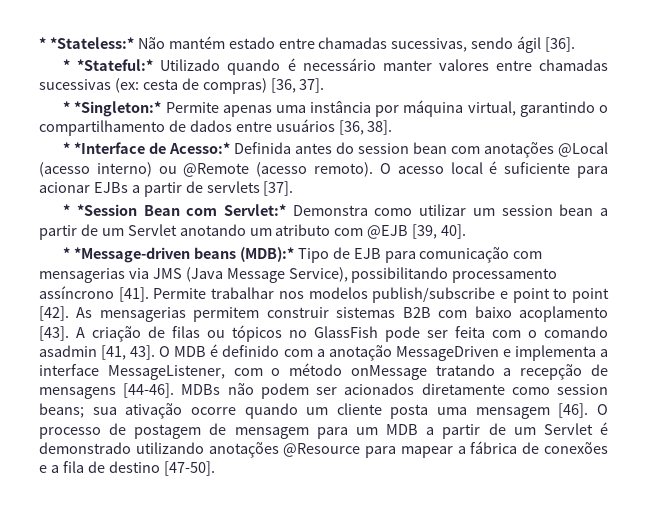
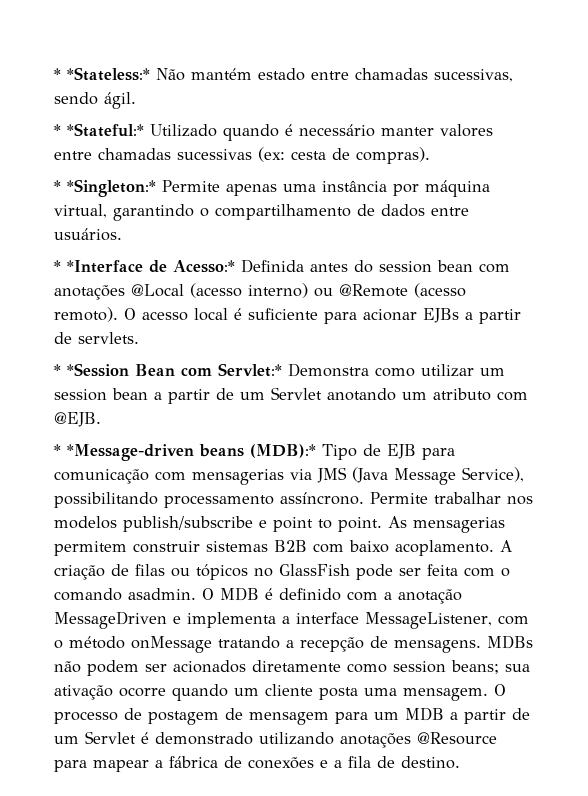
- * *Stateless:* Não mantém estado entre chamadas sucessivas, sendo ágil [36].
+ * *Stateless:* Não mantém estado entre chamadas sucessivas, sendo ágil.
- * *Stateful:* Utilizado quando é necessário manter valores entre chamadas sucessivas (ex: cesta de compras) [36, 37].
+ * *Stateful:* Utilizado quando é necessário manter valores entre chamadas sucessivas (ex: cesta de compras).
- * *Singleton:* Permite apenas uma instância por máquina virtual, garantindo o compartilhamento de dados entre usuários [36, 38].
+ * *Singleton:* Permite apenas uma instância por máquina virtual, garantindo o compartilhamento de dados entre usuários.
- O acesso local é suficiente para acionar EJBs a partir de servlets [37].
+ O acesso local é suficiente para acionar EJBs a partir de servlets.
- * *Session Bean com Servlet:* Demonstra como utilizar um session bean a partir de um Servlet anotando um atributo com @EJB [39, 40].
+ * *Session Bean com Servlet:* Demonstra como utilizar um session bean a partir de um Servlet anotando um atributo com @EJB.
- * *Message-driven beans (MDB):* Tipo de EJB para comunicação com mensagerias via JMS (Java Message Service), possibilitando processamento assíncrono [41].
+ * *Message-driven beans (MDB):* Tipo de EJB para comunicação com mensagerias via JMS (Java Message Service), possibilitando processamento assíncrono.
- Permite trabalhar nos modelos publish/subscribe e point to point [42].
+ Permite trabalhar nos modelos publish/subscribe e point to point.
- As mensagerias permitem construir sistemas B2B com baixo acoplamento [43].
+ As mensagerias permitem construir sistemas B2B com baixo acoplamento.
- A criação de filas ou tópicos no GlassFish pode ser feita com o comando asadmin [41, 43].
+ A criação de filas ou tópicos no GlassFish pode ser feita com o comando asadmin.
- O MDB é definido com a anotação MessageDriven e implementa a interface MessageListener, com o método onMessage tratando a recepção de mensagens [44-46].
+ O MDB é definido com a anotação MessageDriven e implementa a interface MessageListener, com o método onMessage tratando a recepção de mensagens.
- MDBs não podem ser acionados diretamente como session beans; sua ativação ocorre quando um cliente posta uma mensagem [46].
+ MDBs não podem ser acionados diretamente como session beans; sua ativação ocorre quando um cliente posta uma mensagem.
- O processo de postagem de mensagem para um MDB a partir de um Servlet é demonstrado utilizando anotações @Resource para mapear a fábrica de conexões e a fila de destino [47-50].
+ O processo de postagem de mensagem para um MDB a partir de um Servlet é demonstrado utilizando anotações @Resource para mapear a fábrica de conexões e a fila de destino.

